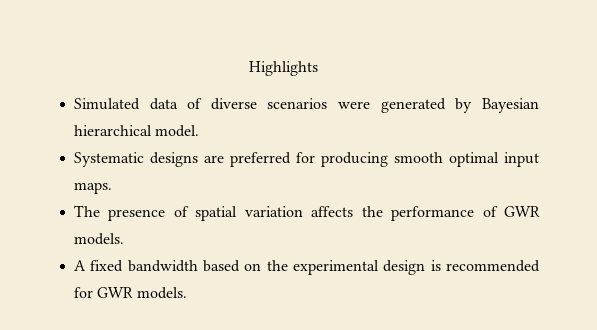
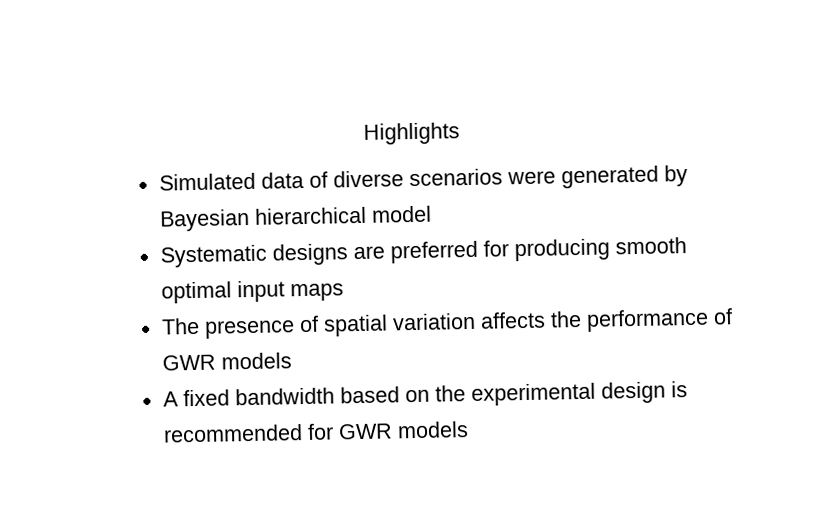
- Simulated data of diverse scenarios were generated by Bayesian hierarchical model.
+ Simulated data of diverse scenarios were generated by Bayesian hierarchical model
- Systematic designs are preferred for producing smooth optimal input maps.
+ Systematic designs are preferred for producing smooth optimal input maps
- The presence of spatial variation affects the performance of GWR models.
+ The presence of spatial variation affects the performance of GWR models
- A fixed bandwidth based on the experimental design is recommended for GWR models.
+ A fixed bandwidth based on the experimental design is recommended for GWR models

